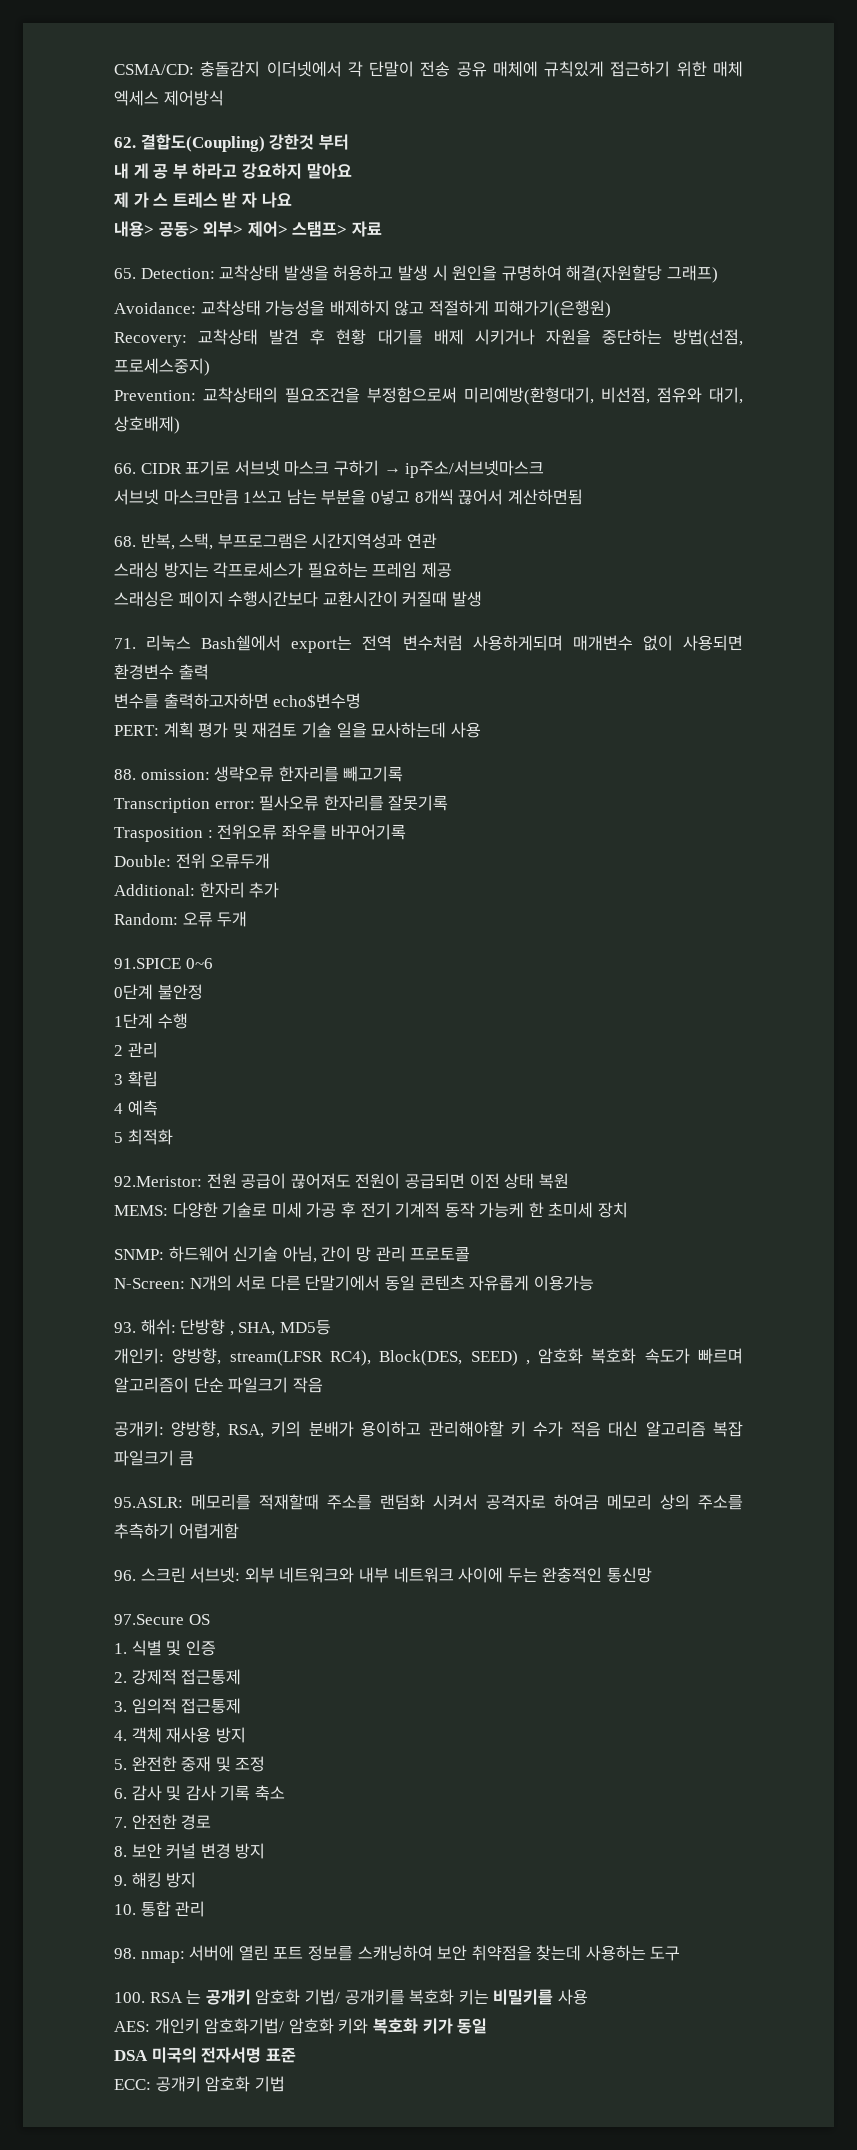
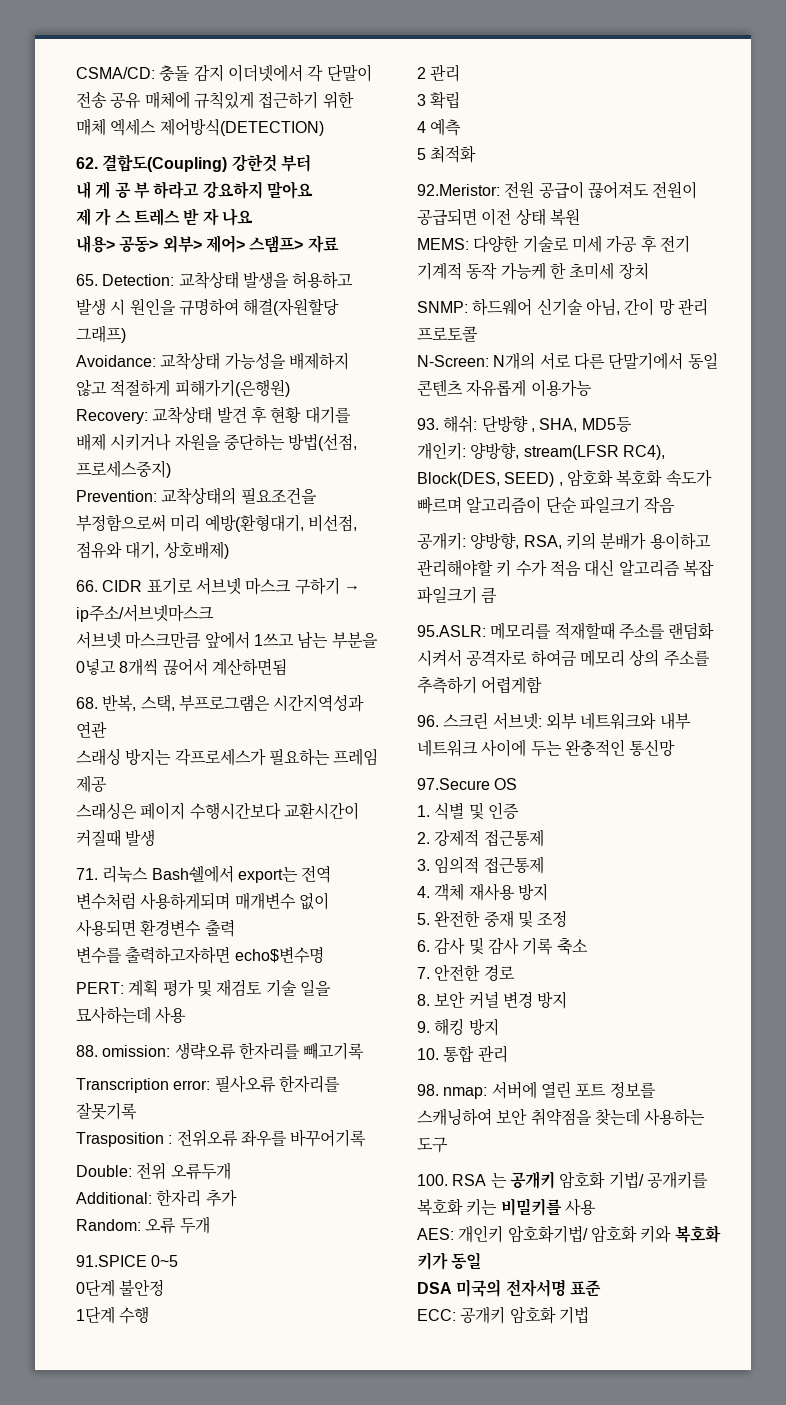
- CSMA/CD: 충돌감지 이더넷에서 각 단말이 전송 공유 매체에 규칙있게 접근하기 위한 매체 엑세스 제어방식
+ CSMA/CD: 충돌 감지 이더넷에서 각 단말이 전송 공유 매체에 규칙있게 접근하기 위한 매체 엑세스 제어방식(DETECTION)
- Prevention: 교착상태의 필요조건을 부정함으로써 미리예방(환형대기, 비선점, 점유와 대기, 상호배제)
+ Prevention: 교착상태의 필요조건을 부정함으로써 미리 예방(환형대기, 비선점, 점유와 대기, 상호배제)
- 서브넷 마스크만큼 1쓰고 남는 부분을 0넣고 8개씩 끊어서 계산하면됨
+ 서브넷 마스크만큼 앞에서 1쓰고 남는 부분을 0넣고 8개씩 끊어서 계산하면됨
- 91.SPICE 0~6
+ 91.SPICE 0~5

